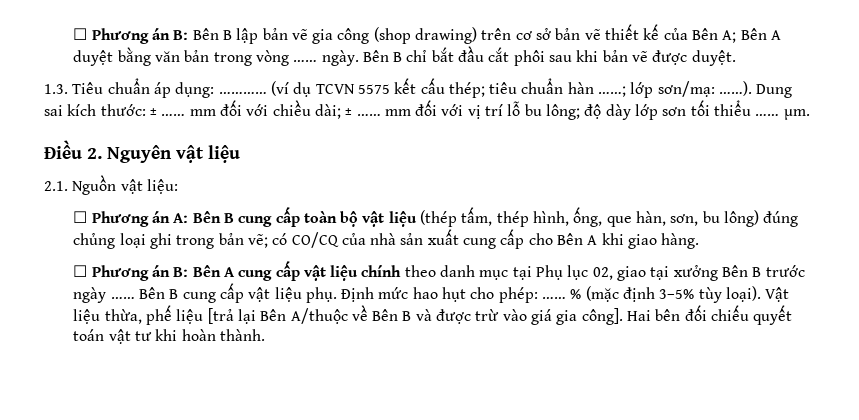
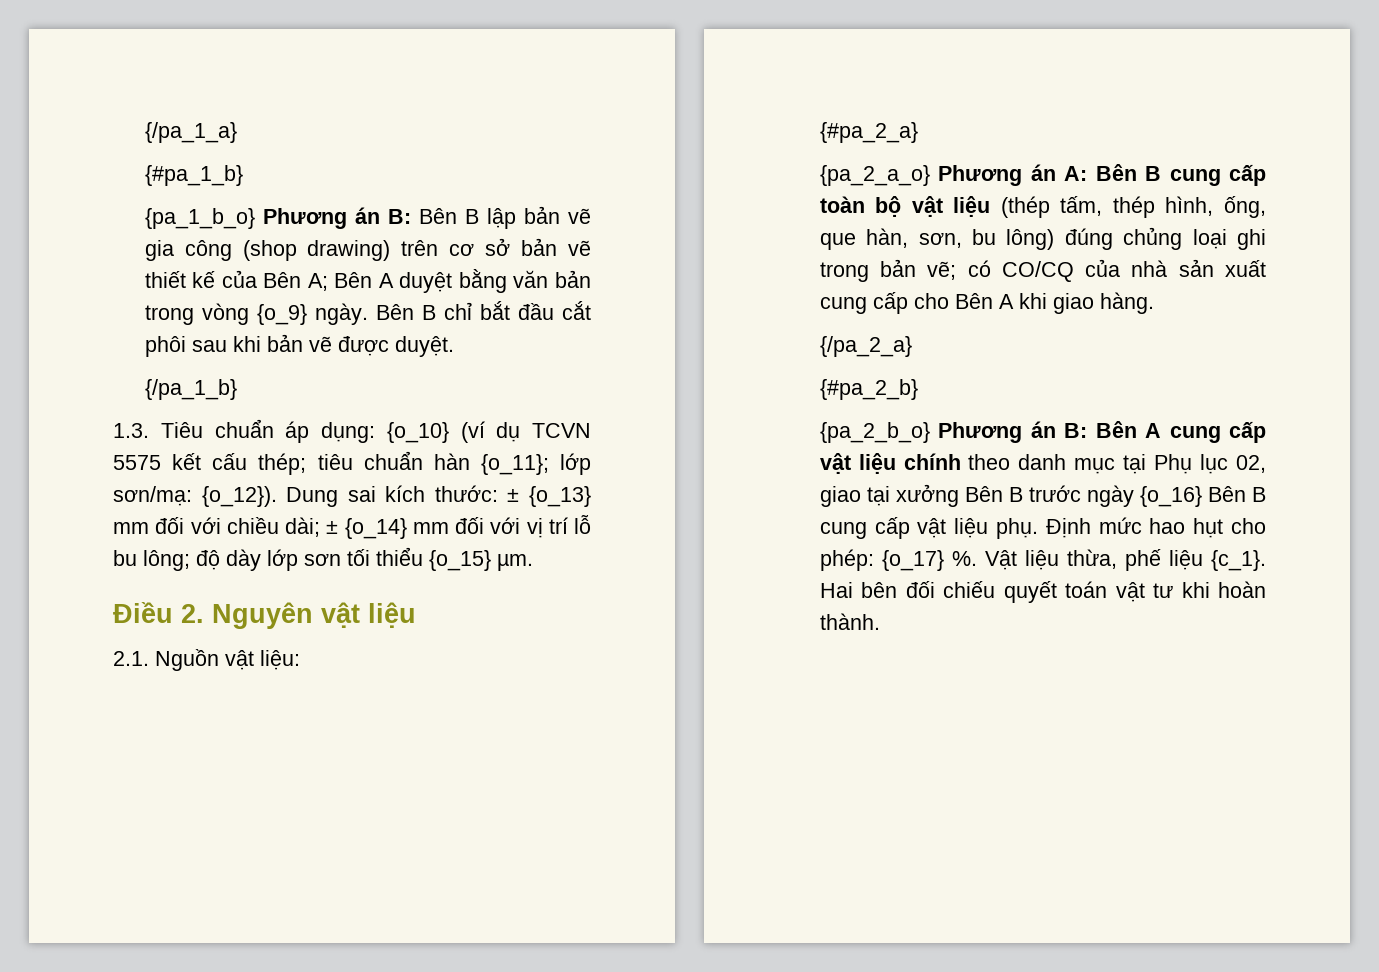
- ☐ Phương án B: Bên B lập bản vẽ gia công (shop drawing) trên cơ sở bản vẽ thiết kế của Bên A; Bên A duyệt bằng văn bản trong vòng …… ngày.
+ {/pa_1_a}
+ {#pa_1_b}
+ {pa_1_b_o} Phương án B: Bên B lập bản vẽ gia công (shop drawing) trên cơ sở bản vẽ thiết kế của Bên A; Bên A duyệt bằng văn bản trong vòng {o_9} ngày.
+ {/pa_1_b}
- 1.3. Tiêu chuẩn áp dụng: ………… (ví dụ TCVN 5575 kết cấu thép; tiêu chuẩn hàn ……; lớp sơn/mạ: ……).
+ 1.3. Tiêu chuẩn áp dụng: {o_10} (ví dụ TCVN 5575 kết cấu thép; tiêu chuẩn hàn {o_11}; lớp sơn/mạ: {o_12}).
- Dung sai kích thước: ± …… mm đối với chiều dài; ± …… mm đối với vị trí lỗ bu lông; độ dày lớp sơn tối thiểu …… µm.
+ Dung sai kích thước: ± {o_13} mm đối với chiều dài; ± {o_14} mm đối với vị trí lỗ bu lông; độ dày lớp sơn tối thiểu {o_15} µm.
- ☐ Phương án A: Bên B cung cấp toàn bộ vật liệu (thép tấm, thép hình, ống, que hàn, sơn, bu lông) đúng chủng loại ghi trong bản vẽ; có CO/CQ của nhà sản xuất cung cấp cho Bên A khi giao hàng.
+ {#pa_2_a}
+ {pa_2_a_o} Phương án A: Bên B cung cấp toàn bộ vật liệu (thép tấm, thép hình, ống, que hàn, sơn, bu lông) đúng chủng loại ghi trong bản vẽ; có CO/CQ của nhà sản xuất cung cấp cho Bên A khi giao hàng.
- ☐ Phương án B: Bên A cung cấp vật liệu chính theo danh mục tại Phụ lục 02, giao tại xưởng Bên B trước ngày …… Bên B cung cấp vật liệu phụ.
+ {/pa_2_a}
+ {#pa_2_b}
+ {pa_2_b_o} Phương án B: Bên A cung cấp vật liệu chính theo danh mục tại Phụ lục 02, giao tại xưởng Bên B trước ngày {o_16} Bên B cung cấp vật liệu phụ.
- Định mức hao hụt cho phép: …… % (mặc định 3–5% tùy loại).
+ Định mức hao hụt cho phép: {o_17} %.
- Vật liệu thừa, phế liệu [trả lại Bên A/thuộc về Bên B và được trừ vào giá gia công].
+ Vật liệu thừa, phế liệu {c_1}.

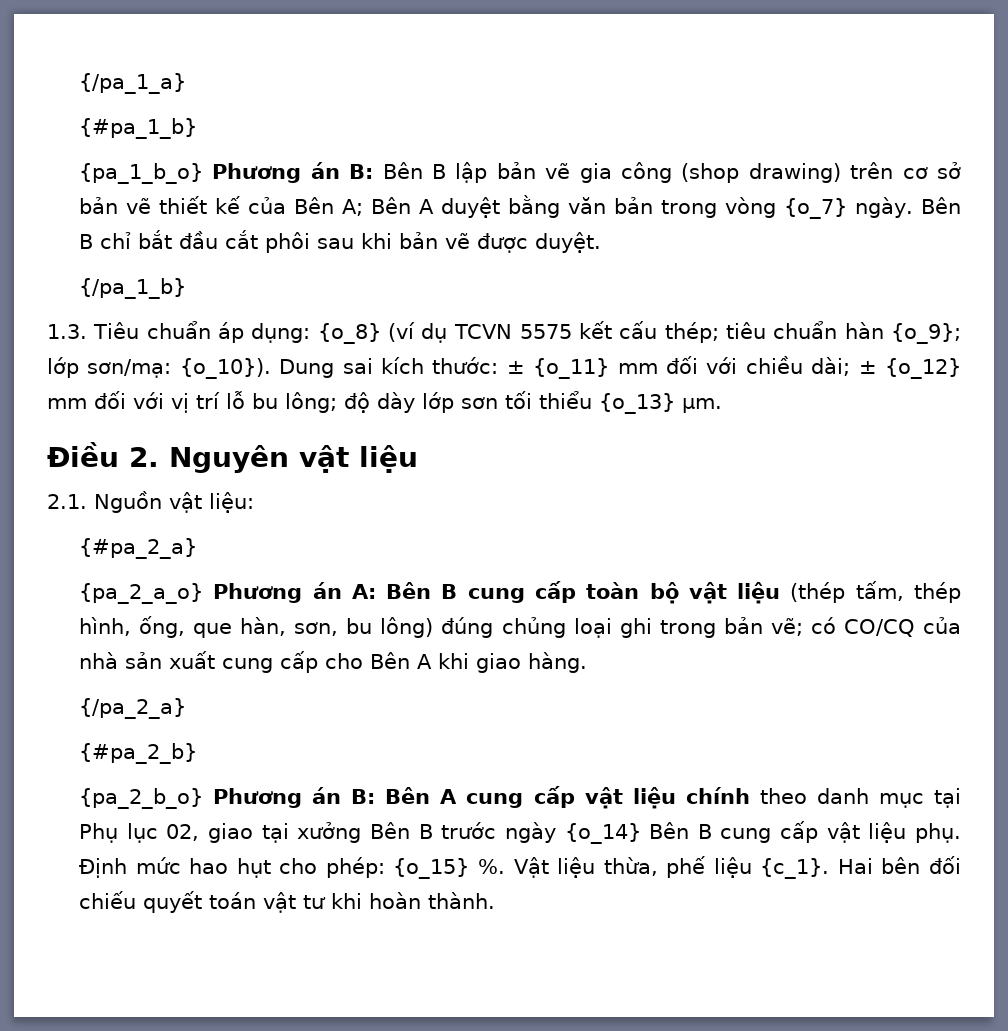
- {pa_1_b_o} Phương án B: Bên B lập bản vẽ gia công (shop drawing) trên cơ sở bản vẽ thiết kế của Bên A; Bên A duyệt bằng văn bản trong vòng {o_9} ngày.
+ {pa_1_b_o} Phương án B: Bên B lập bản vẽ gia công (shop drawing) trên cơ sở bản vẽ thiết kế của Bên A; Bên A duyệt bằng văn bản trong vòng {o_7} ngày.
- 1.3. Tiêu chuẩn áp dụng: {o_10} (ví dụ TCVN 5575 kết cấu thép; tiêu chuẩn hàn {o_11}; lớp sơn/mạ: {o_12}).
+ 1.3. Tiêu chuẩn áp dụng: {o_8} (ví dụ TCVN 5575 kết cấu thép; tiêu chuẩn hàn {o_9}; lớp sơn/mạ: {o_10}).
- Dung sai kích thước: ± {o_13} mm đối với chiều dài; ± {o_14} mm đối với vị trí lỗ bu lông; độ dày lớp sơn tối thiểu {o_15} µm.
+ Dung sai kích thước: ± {o_11} mm đối với chiều dài; ± {o_12} mm đối với vị trí lỗ bu lông; độ dày lớp sơn tối thiểu {o_13} µm.
- {pa_2_b_o} Phương án B: Bên A cung cấp vật liệu chính theo danh mục tại Phụ lục 02, giao tại xưởng Bên B trước ngày {o_16} Bên B cung cấp vật liệu phụ.
+ {pa_2_b_o} Phương án B: Bên A cung cấp vật liệu chính theo danh mục tại Phụ lục 02, giao tại xưởng Bên B trước ngày {o_14} Bên B cung cấp vật liệu phụ.
- Định mức hao hụt cho phép: {o_17} %.
+ Định mức hao hụt cho phép: {o_15} %.

